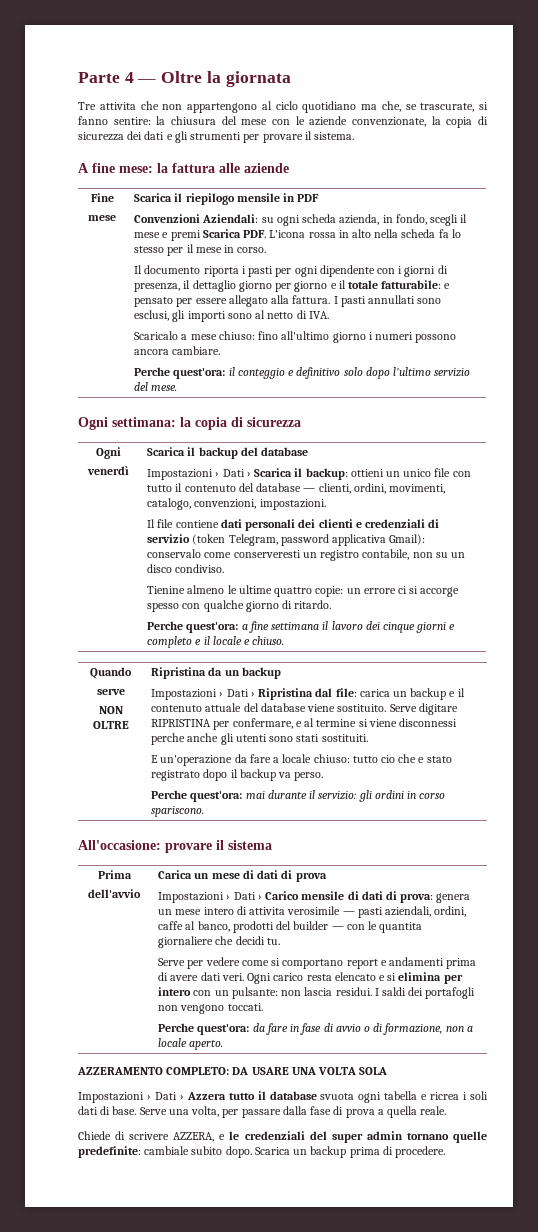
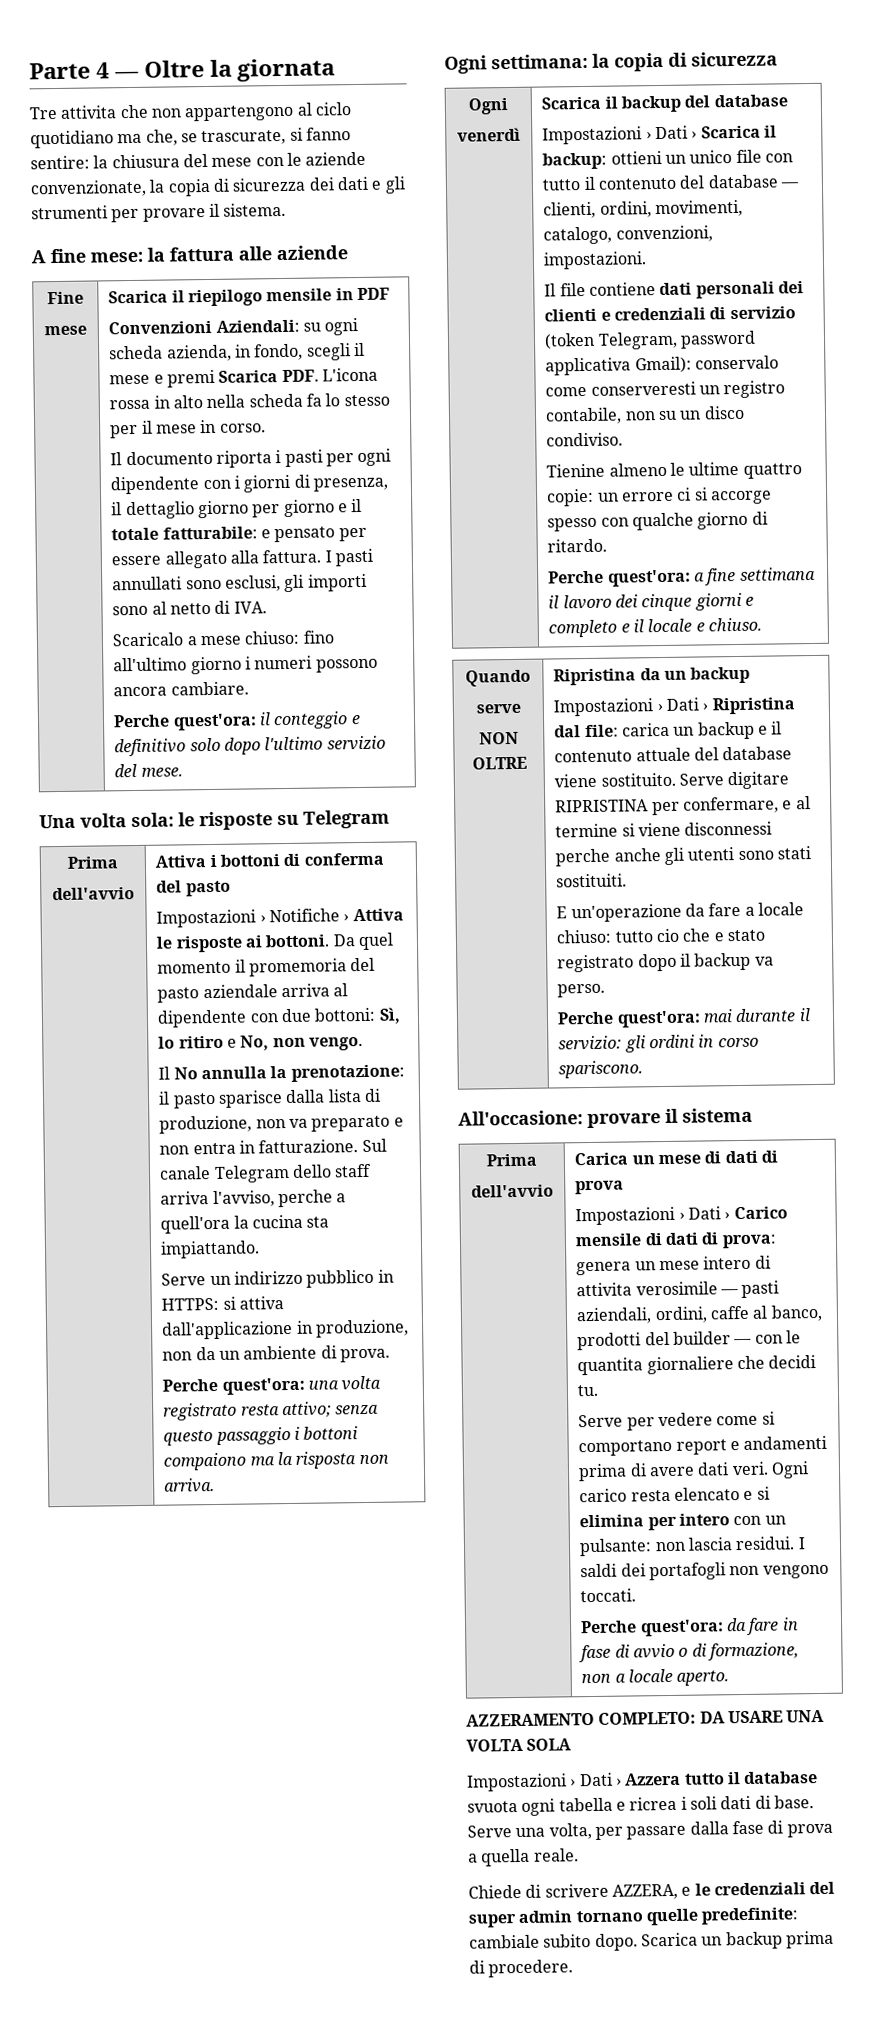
+ Una volta sola: le risposte su Telegram
+ Prima
+ dell'avvio | Attiva i bottoni di conferma del pasto
+ Impostazioni › Notifiche › Attiva le risposte ai bottoni. Da quel momento il promemoria del pasto aziendale arriva al dipendente con due bottoni: Sì, lo ritiro e No, non vengo.
+ Il No annulla la prenotazione: il pasto sparisce dalla lista di produzione, non va preparato e non entra in fatturazione. Sul canale Telegram dello staff arriva l'avviso, perche a quell'ora la cucina sta impiattando.
+ Serve un indirizzo pubblico in HTTPS: si attiva dall'applicazione in produzione, non da un ambiente di prova.
+ Perche quest'ora: una volta registrato resta attivo; senza questo passaggio i bottoni compaiono ma la risposta non arriva.

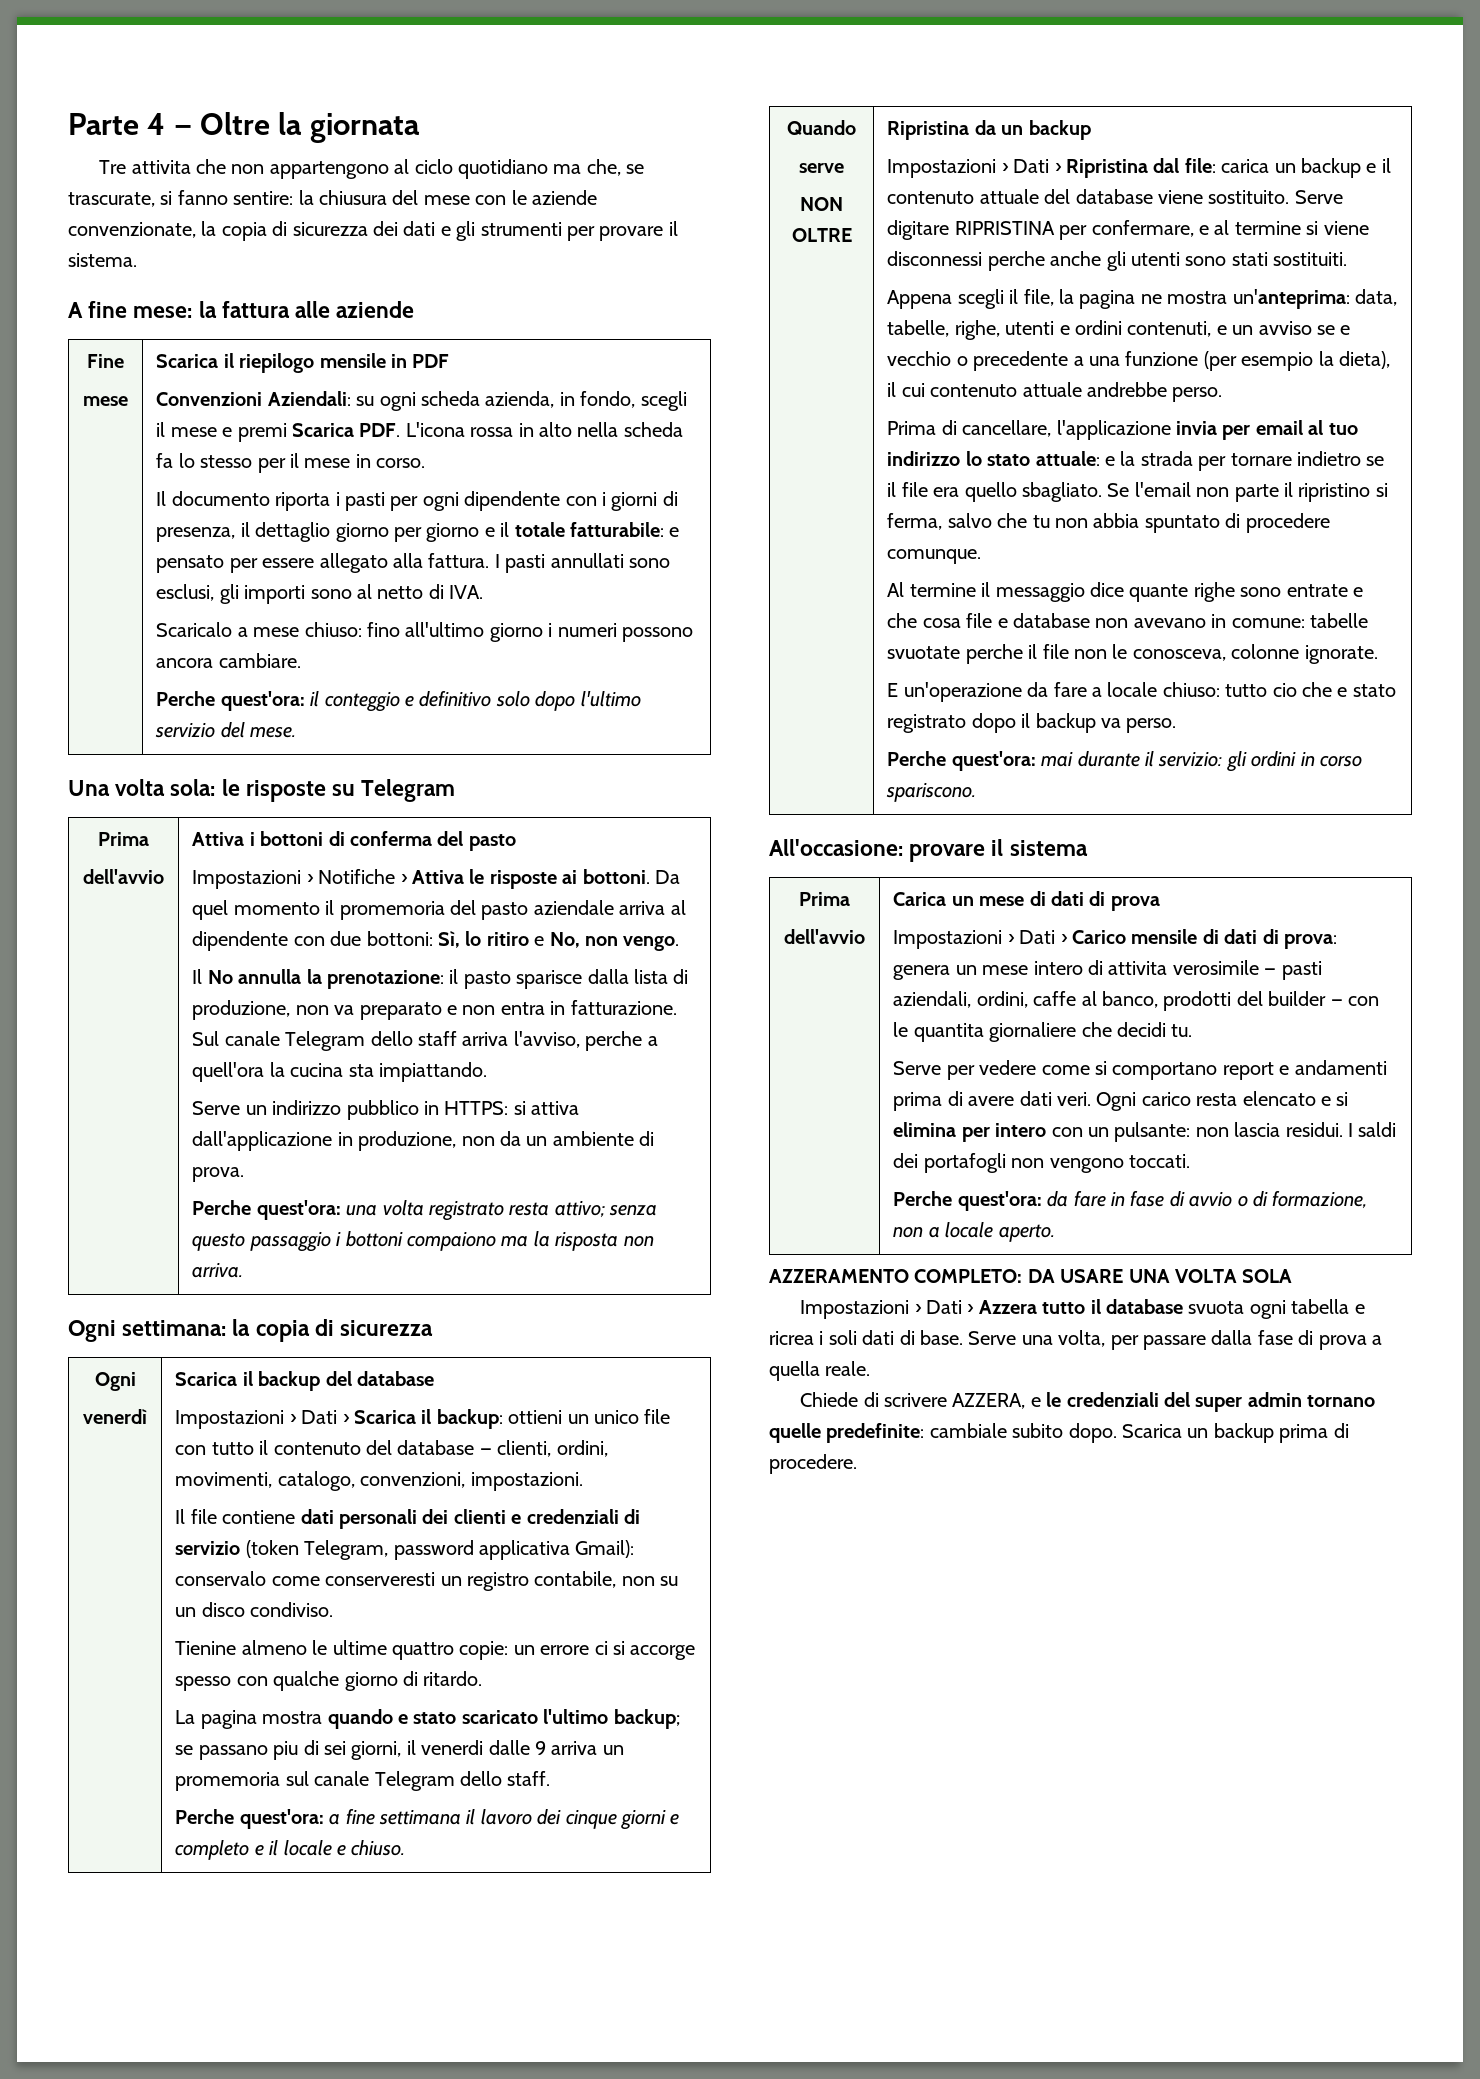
+ La pagina mostra quando e stato scaricato l'ultimo backup; se passano piu di sei giorni, il venerdi dalle 9 arriva un promemoria sul canale Telegram dello staff.
+ Appena scegli il file, la pagina ne mostra un'anteprima: data, tabelle, righe, utenti e ordini contenuti, e un avviso se e vecchio o precedente a una funzione (per esempio la dieta), il cui contenuto attuale andrebbe perso.
+ Prima di cancellare, l'applicazione invia per email al tuo indirizzo lo stato attuale: e la strada per tornare indietro se il file era quello sbagliato. Se l'email non parte il ripristino si ferma, salvo che tu non abbia spuntato di procedere comunque.
+ Al termine il messaggio dice quante righe sono entrate e che cosa file e database non avevano in comune: tabelle svuotate perche il file non le conosceva, colonne ignorate.

